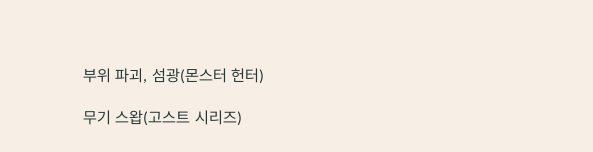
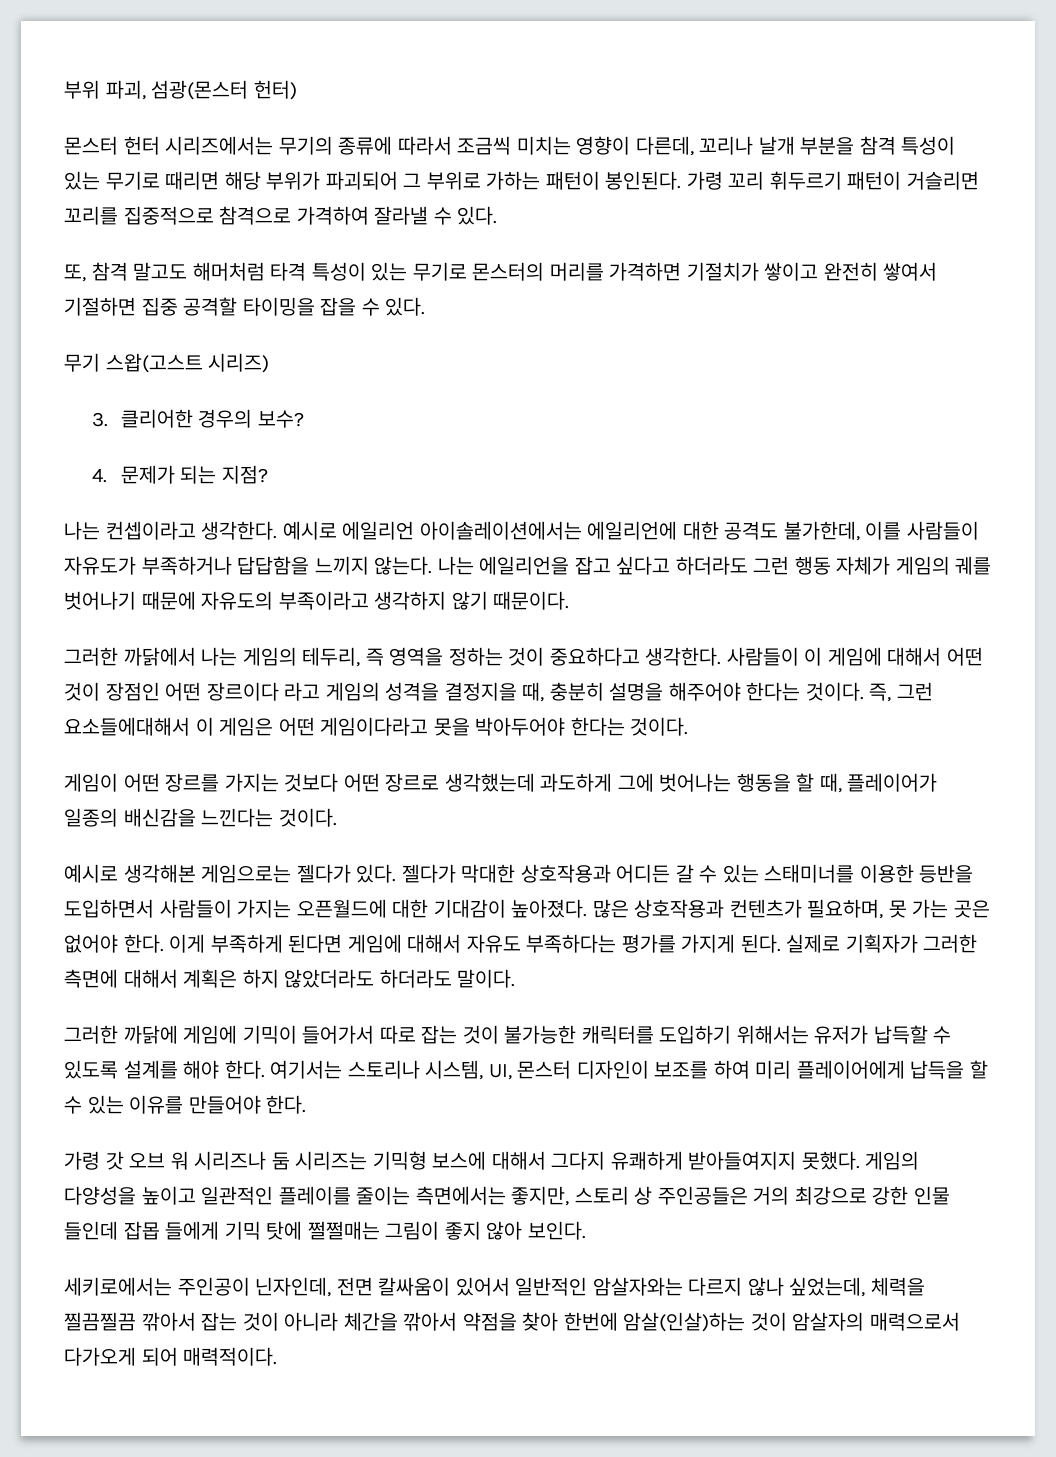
+ 몬스터 헌터 시리즈에서는 무기의 종류에 따라서 조금씩 미치는 영향이 다른데, 꼬리나 날개 부분을 참격 특성이 있는 무기로 때리면 해당 부위가 파괴되어 그 부위로 가하는 패턴이 봉인된다. 가령 꼬리 휘두르기 패턴이 거슬리면 꼬리를 집중적으로 참격으로 가격하여 잘라낼 수 있다.
+ 또, 참격 말고도 해머처럼 타격 특성이 있는 무기로 몬스터의 머리를 가격하면 기절치가 쌓이고 완전히 쌓여서 기절하면 집중 공격할 타이밍을 잡을 수 있다.
  무기 스왑(고스트 시리즈)
+ 3. 클리어한 경우의 보수?
+ 4. 문제가 되는 지점?
+ 나는 컨셉이라고 생각한다. 예시로 에일리언 아이솔레이션에서는 에일리언에 대한 공격도 불가한데, 이를 사람들이 자유도가 부족하거나 답답함을 느끼지 않는다. 나는 에일리언을 잡고 싶다고 하더라도 그런 행동 자체가 게임의 궤를 벗어나기 때문에 자유도의 부족이라고 생각하지 않기 때문이다.
+ 그러한 까닭에서 나는 게임의 테두리, 즉 영역을 정하는 것이 중요하다고 생각한다. 사람들이 이 게임에 대해서 어떤 것이 장점인 어떤 장르이다 라고 게임의 성격을 결정지을 때, 충분히 설명을 해주어야 한다는 것이다. 즉, 그런 요소들에대해서 이 게임은 어떤 게임이다라고 못을 박아두어야 한다는 것이다.
+ 게임이 어떤 장르를 가지는 것보다 어떤 장르로 생각했는데 과도하게 그에 벗어나는 행동을 할 때, 플레이어가 일종의 배신감을 느낀다는 것이다.
+ 예시로 생각해본 게임으로는 젤다가 있다. 젤다가 막대한 상호작용과 어디든 갈 수 있는 스태미너를 이용한 등반을 도입하면서 사람들이 가지는 오픈월드에 대한 기대감이 높아졌다. 많은 상호작용과 컨텐츠가 필요하며, 못 가는 곳은 없어야 한다. 이게 부족하게 된다면 게임에 대해서 자유도 부족하다는 평가를 가지게 된다. 실제로 기획자가 그러한 측면에 대해서 계획은 하지 않았더라도 하더라도 말이다.
+ 그러한 까닭에 게임에 기믹이 들어가서 따로 잡는 것이 불가능한 캐릭터를 도입하기 위해서는 유저가 납득할 수 있도록 설계를 해야 한다. 여기서는 스토리나 시스템, UI, 몬스터 디자인이 보조를 하여 미리 플레이어에게 납득을 할 수 있는 이유를 만들어야 한다.
+ 가령 갓 오브 워 시리즈나 둠 시리즈는 기믹형 보스에 대해서 그다지 유쾌하게 받아들여지지 못했다. 게임의 다양성을 높이고 일관적인 플레이를 줄이는 측면에서는 좋지만, 스토리 상 주인공들은 거의 최강으로 강한 인물 들인데 잡몹 들에게 기믹 탓에 쩔쩔매는 그림이 좋지 않아 보인다.
+ 세키로에서는 주인공이 닌자인데, 전면 칼싸움이 있어서 일반적인 암살자와는 다르지 않나 싶었는데, 체력을 찔끔찔끔 깎아서 잡는 것이 아니라 체간을 깎아서 약점을 찾아 한번에 암살(인살)하는 것이 암살자의 매력으로서 다가오게 되어 매력적이다.

